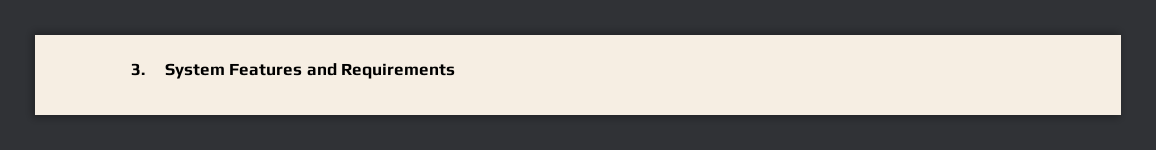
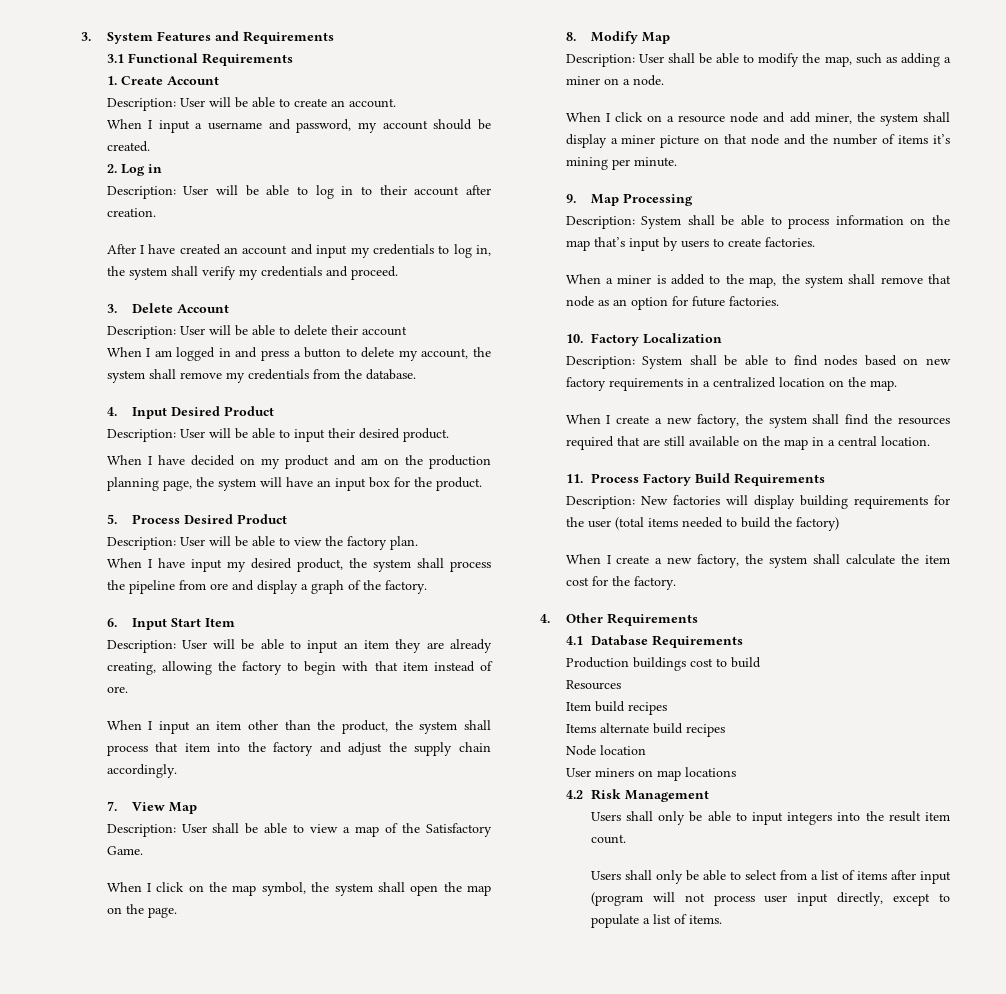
+ 3.1 Functional Requirements
+ 1. Create Account
+ Description: User will be able to create an account.
+ When I input a username and password, my account should be created.
+ 2. Log in
+ Description: User will be able to log in to their account after creation.
+ After I have created an account and input my credentials to log in, the system shall verify my credentials and proceed.
+ 3. Delete Account
+ Description: User will be able to delete their account
+ When I am logged in and press a button to delete my account, the system shall remove my credentials from the database.
+ 4. Input Desired Product
+ Description: User will be able to input their desired product.
+ When I have decided on my product and am on the production planning page, the system will have an input box for the product.
+ 5. Process Desired Product
+ Description: User will be able to view the factory plan.
+ When I have input my desired product, the system shall process the pipeline from ore and display a graph of the factory.
+ 6. Input Start Item
+ Description: User will be able to input an item they are already creating, allowing the factory to begin with that item instead of ore.
+ When I input an item other than the product, the system shall process that item into the factory and adjust the supply chain accordingly.
+ 7. View Map
+ Description: User shall be able to view a map of the Satisfactory Game.
+ When I click on the map symbol, the system shall open the map on the page.
+ 8. Modify Map
+ Description: User shall be able to modify the map, such as adding a miner on a node.
+ When I click on a resource node and add miner, the system shall display a miner picture on that node and the number of items it’s mining per minute.
+ 9. Map Processing
+ Description: System shall be able to process information on the map that’s input by users to create factories.
+ When a miner is added to the map, the system shall remove that node as an option for future factories.
+ 10. Factory Localization
+ Description: System shall be able to find nodes based on new factory requirements in a centralized location on the map.
+ When I create a new factory, the system shall find the resources required that are still available on the map in a central location.
+ 11. Process Factory Build Requirements
+ Description: New factories will display building requirements for the user (total items needed to build the factory)
+ When I create a new factory, the system shall calculate the item cost for the factory.
+ 4. Other Requirements
+ 4.1 Database Requirements
+ Production buildings cost to build
+ Resources
+ Item build recipes
+ Items alternate build recipes
+ Node location
+ User miners on map locations
+ 4.2 Risk Management
+ Users shall only be able to input integers into the result item count.
+ Users shall only be able to select from a list of items after input (program will not process user input directly, except to populate a list of items.

